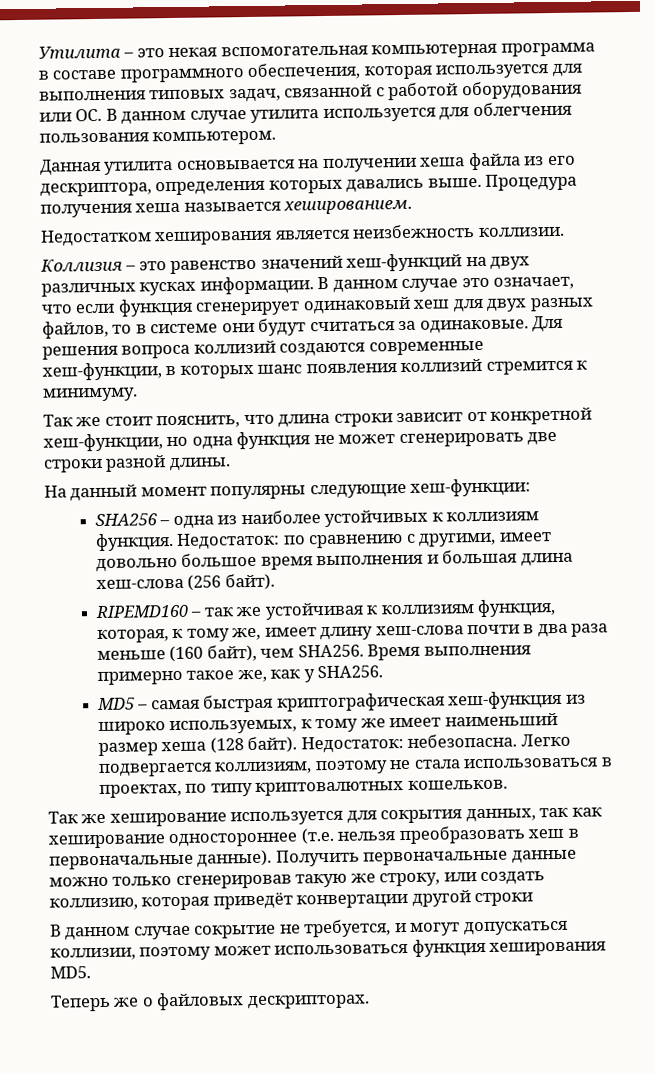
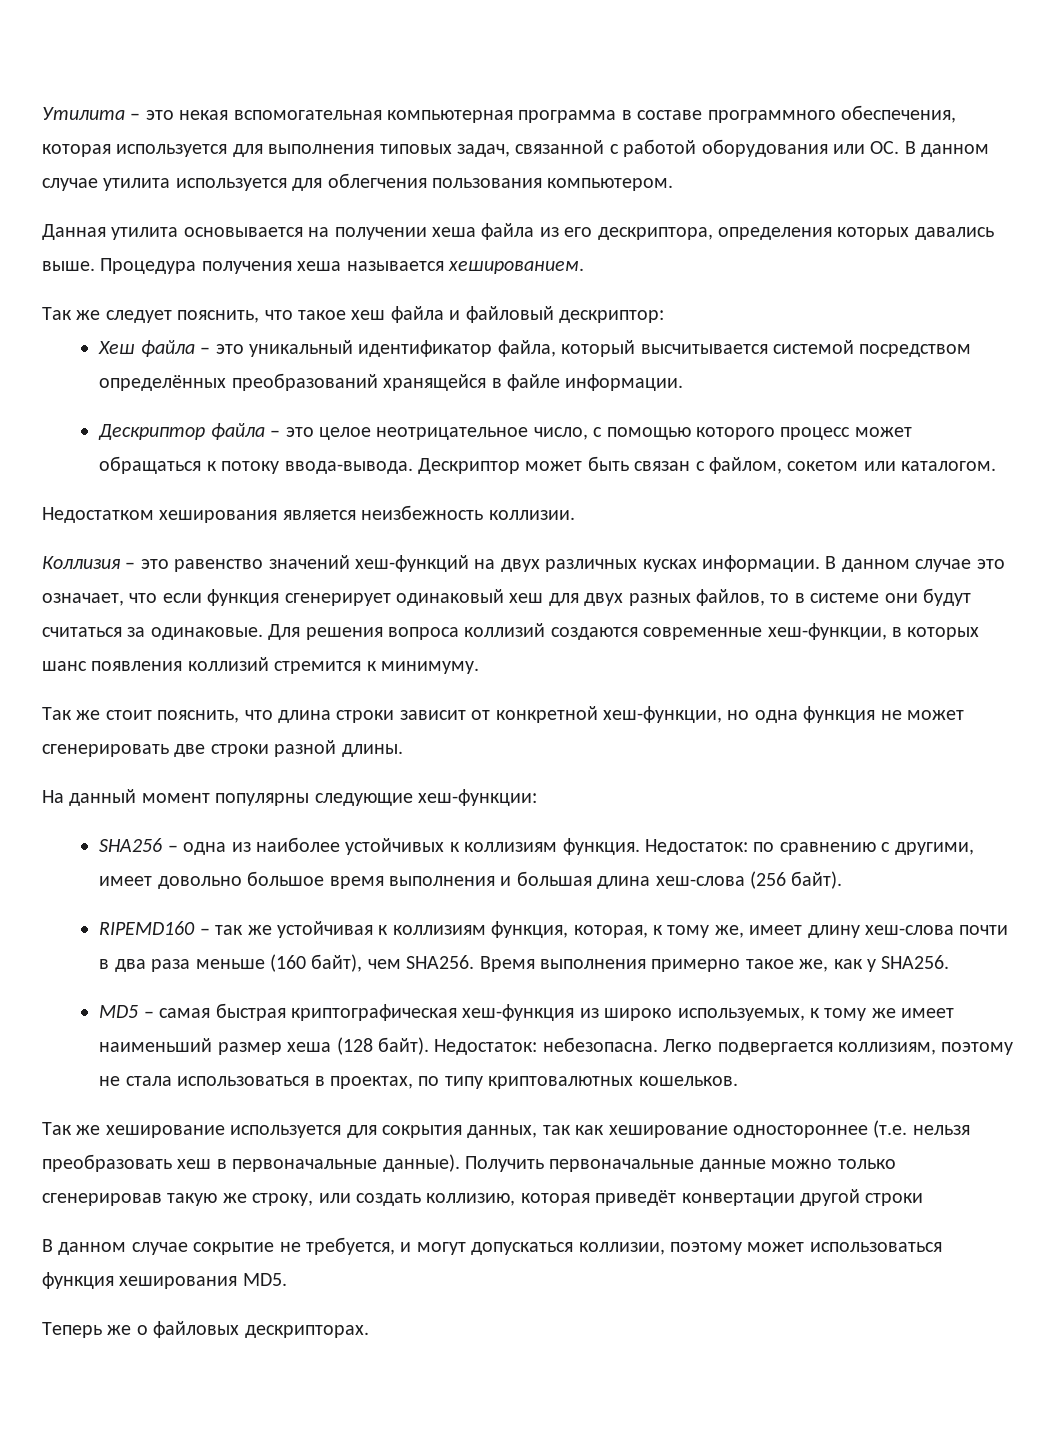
+ Так же следует пояснить, что такое хеш файла и файловый дескриптор:
+ Хеш файла – это уникальный идентификатор файла, который высчитывается системой посредством определённых преобразований хранящейся в файле информации.
+ Дескриптор файла – это целое неотрицательное число, с помощью которого процесс может обращаться к потоку ввода-вывода. Дескриптор может быть связан с файлом, сокетом или каталогом.

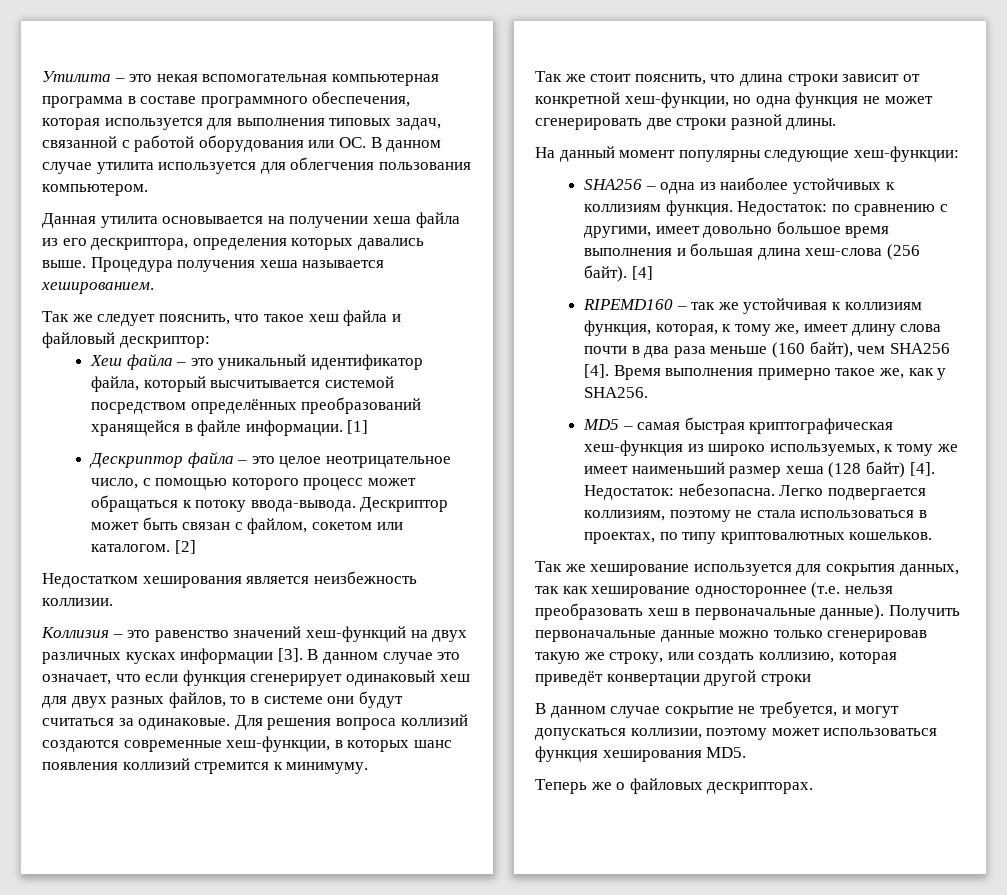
+ [1]
+ [2]
- Коллизия – это равенство значений хеш-функций на двух различных кусках информации.
+ Коллизия – это равенство значений хеш-функций на двух различных кусках информации [3].
+ [4]
- RIPEMD160 – так же устойчивая к коллизиям функция, которая, к тому же, имеет длину хеш-слова почти в два раза меньше (160 байт), чем SHA256.
+ RIPEMD160 – так же устойчивая к коллизиям функция, которая, к тому же, имеет длину слова почти в два раза меньше (160 байт), чем SHA256 [4].
- MD5 – самая быстрая криптографическая хеш-функция из широко используемых, к тому же имеет наименьший размер хеша (128 байт).
+ MD5 – самая быстрая криптографическая хеш-функция из широко используемых, к тому же имеет наименьший размер хеша (128 байт) [4].

